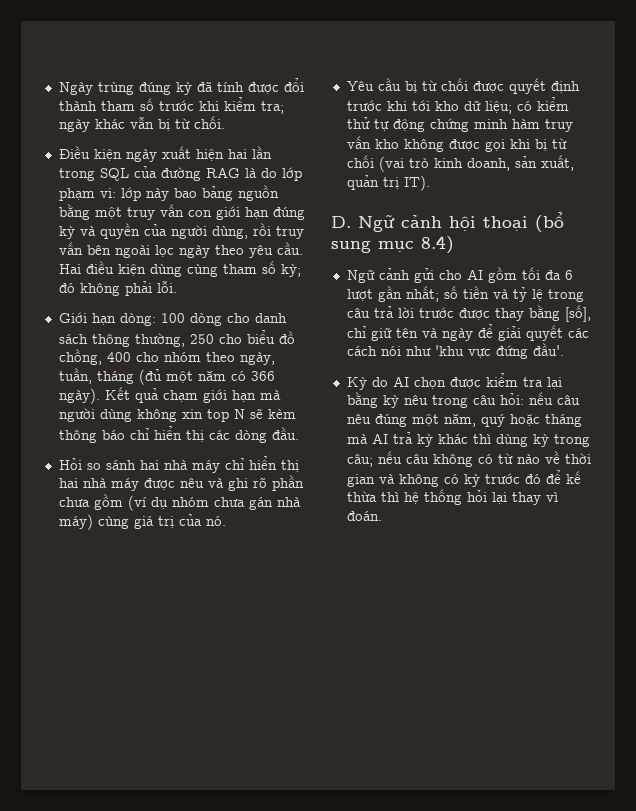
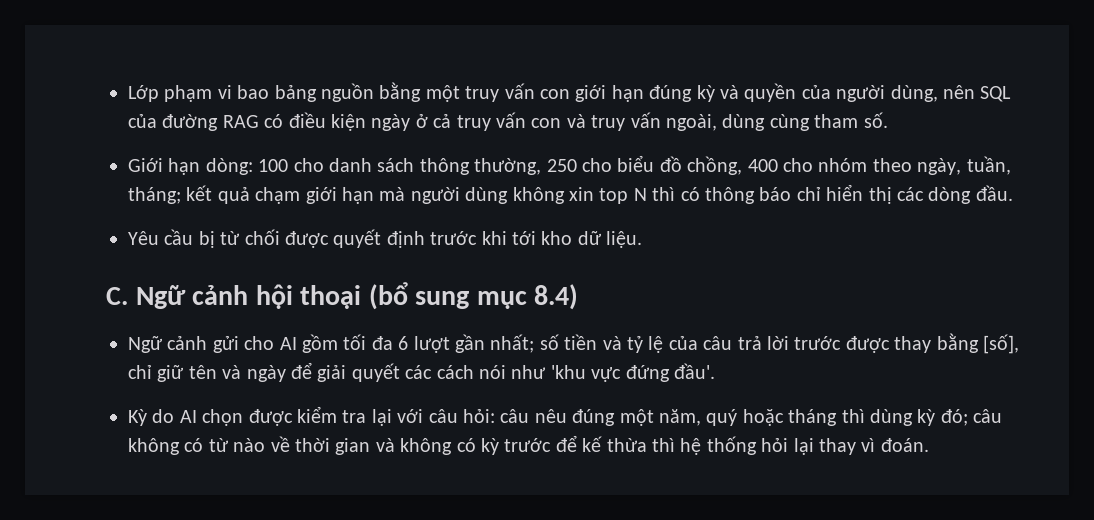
- Ngày trùng đúng kỳ đã tính được đổi thành tham số trước khi kiểm tra; ngày khác vẫn bị từ chối.
- Điều kiện ngày xuất hiện hai lần trong SQL của đường RAG là do lớp phạm vi: lớp này bao bảng nguồn bằng một truy vấn con giới hạn đúng kỳ và quyền của người dùng, rồi truy vấn bên ngoài lọc ngày theo yêu cầu. Hai điều kiện dùng cùng tham số kỳ; đó không phải lỗi.
+ Lớp phạm vi bao bảng nguồn bằng một truy vấn con giới hạn đúng kỳ và quyền của người dùng, nên SQL của đường RAG có điều kiện ngày ở cả truy vấn con và truy vấn ngoài, dùng cùng tham số.
- Giới hạn dòng: 100 dòng cho danh sách thông thường, 250 cho biểu đồ chồng, 400 cho nhóm theo ngày, tuần, tháng (đủ một năm có 366 ngày). Kết quả chạm giới hạn mà người dùng không xin top N sẽ kèm thông báo chỉ hiển thị các dòng đầu.
+ Giới hạn dòng: 100 cho danh sách thông thường, 250 cho biểu đồ chồng, 400 cho nhóm theo ngày, tuần, tháng; kết quả chạm giới hạn mà người dùng không xin top N thì có thông báo chỉ hiển thị các dòng đầu.
- Hỏi so sánh hai nhà máy chỉ hiển thị hai nhà máy được nêu và ghi rõ phần chưa gồm (ví dụ nhóm chưa gán nhà máy) cùng giá trị của nó.
- Yêu cầu bị từ chối được quyết định trước khi tới kho dữ liệu; có kiểm thử tự động chứng minh hàm truy vấn kho không được gọi khi bị từ chối (vai trò kinh doanh, sản xuất, quản trị IT).
- D. Ngữ cảnh hội thoại (bổ sung mục 8.4)
+ Yêu cầu bị từ chối được quyết định trước khi tới kho dữ liệu.
+ C. Ngữ cảnh hội thoại (bổ sung mục 8.4)
- Ngữ cảnh gửi cho AI gồm tối đa 6 lượt gần nhất; số tiền và tỷ lệ trong câu trả lời trước được thay bằng [số], chỉ giữ tên và ngày để giải quyết các cách nói như 'khu vực đứng đầu'.
+ Ngữ cảnh gửi cho AI gồm tối đa 6 lượt gần nhất; số tiền và tỷ lệ của câu trả lời trước được thay bằng [số], chỉ giữ tên và ngày để giải quyết các cách nói như 'khu vực đứng đầu'.
- Kỳ do AI chọn được kiểm tra lại bằng kỳ nêu trong câu hỏi: nếu câu nêu đúng một năm, quý hoặc tháng mà AI trả kỳ khác thì dùng kỳ trong câu; nếu câu không có từ nào về thời gian và không có kỳ trước đó để kế thừa thì hệ thống hỏi lại thay vì đoán.
+ Kỳ do AI chọn được kiểm tra lại với câu hỏi: câu nêu đúng một năm, quý hoặc tháng thì dùng kỳ đó; câu không có từ nào về thời gian và không có kỳ trước để kế thừa thì hệ thống hỏi lại thay vì đoán.

